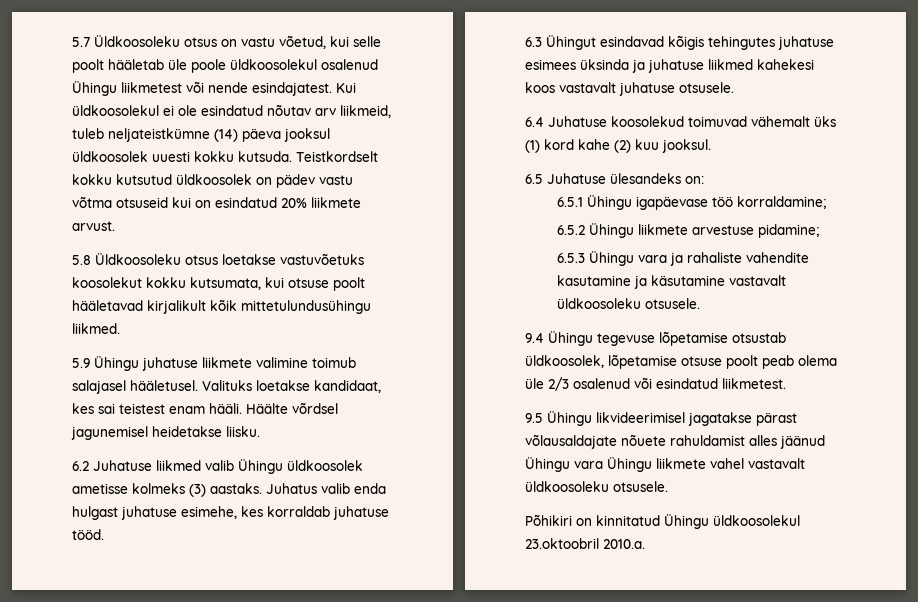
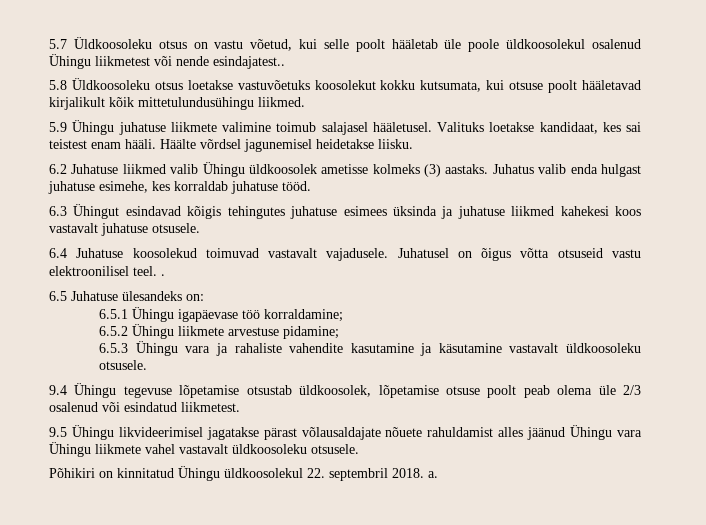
- 5.7 Üldkoosoleku otsus on vastu võetud, kui selle poolt hääletab üle poole üldkoosolekul osalenud Ühingu liikmetest või nende esindajatest. Kui üldkoosolekul ei ole esindatud nõutav arv liikmeid, tuleb neljateistkümne (14) päeva jooksul üldkoosolek uuesti kokku kutsuda. Teistkordselt kokku kutsutud üldkoosolek on pädev vastu võtma otsuseid kui on esindatud 20% liikmete arvust.
+ 5.7 Üldkoosoleku otsus on vastu võetud, kui selle poolt hääletab üle poole üldkoosolekul osalenud Ühingu liikmetest või nende esindajatest..
- 6.4 Juhatuse koosolekud toimuvad vähemalt üks (1) kord kahe (2) kuu jooksul.
+ 6.4 Juhatuse koosolekud toimuvad vastavalt vajadusele. Juhatusel on õigus võtta otsuseid vastu elektroonilisel teel. .
- Põhikiri on kinnitatud Ühingu üldkoosolekul 23.oktoobril 2010.a.
+ Põhikiri on kinnitatud Ühingu üldkoosolekul 22. septembril 2018. a.

